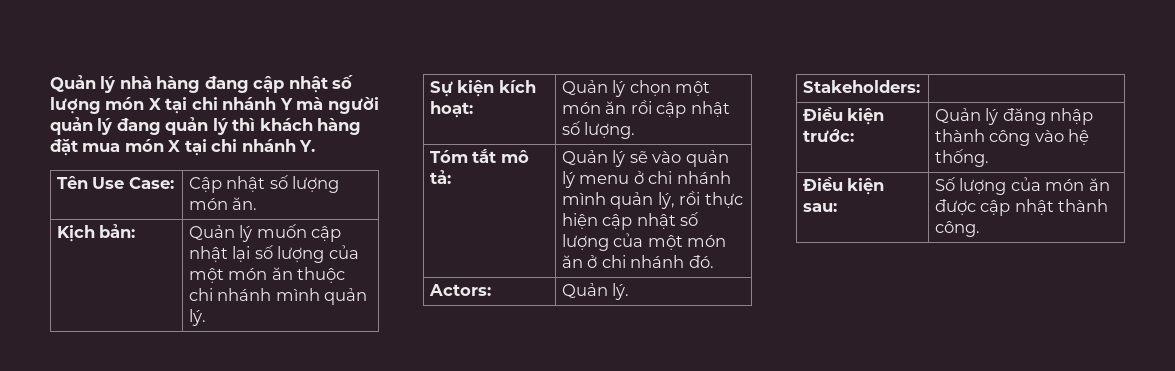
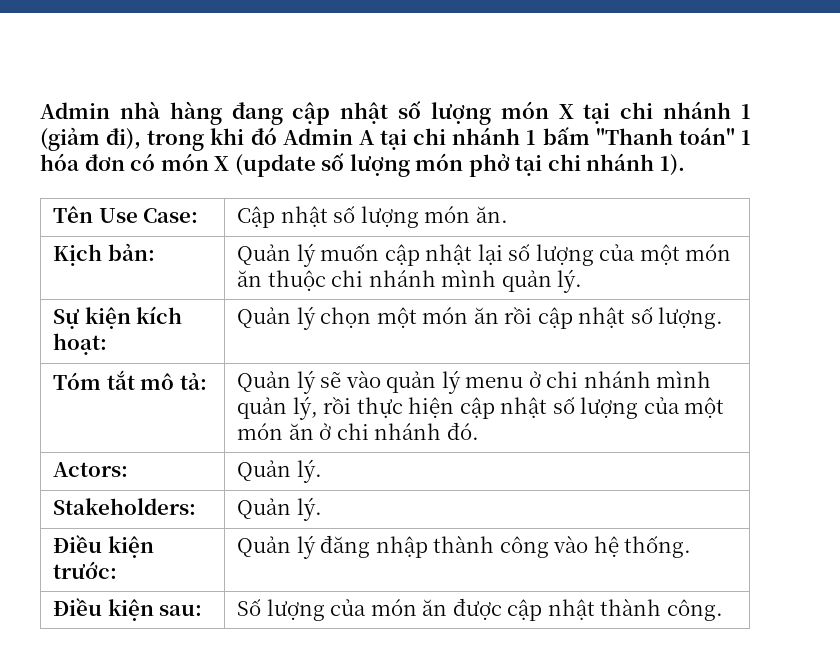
- Quản lý nhà hàng đang cập nhật số lượng món X tại chi nhánh Y mà người quản lý đang quản lý thì khách hàng đặt mua món X tại chi nhánh Y.
+ Admin nhà hàng đang cập nhật số lượng món X tại chi nhánh 1 (giảm đi), trong khi đó Admin A tại chi nhánh 1 bấm "Thanh toán" 1 hóa đơn có món X (update số lượng món phở tại chi nhánh 1).
- Stakeholders: |
+ Stakeholders: | Quản lý.

